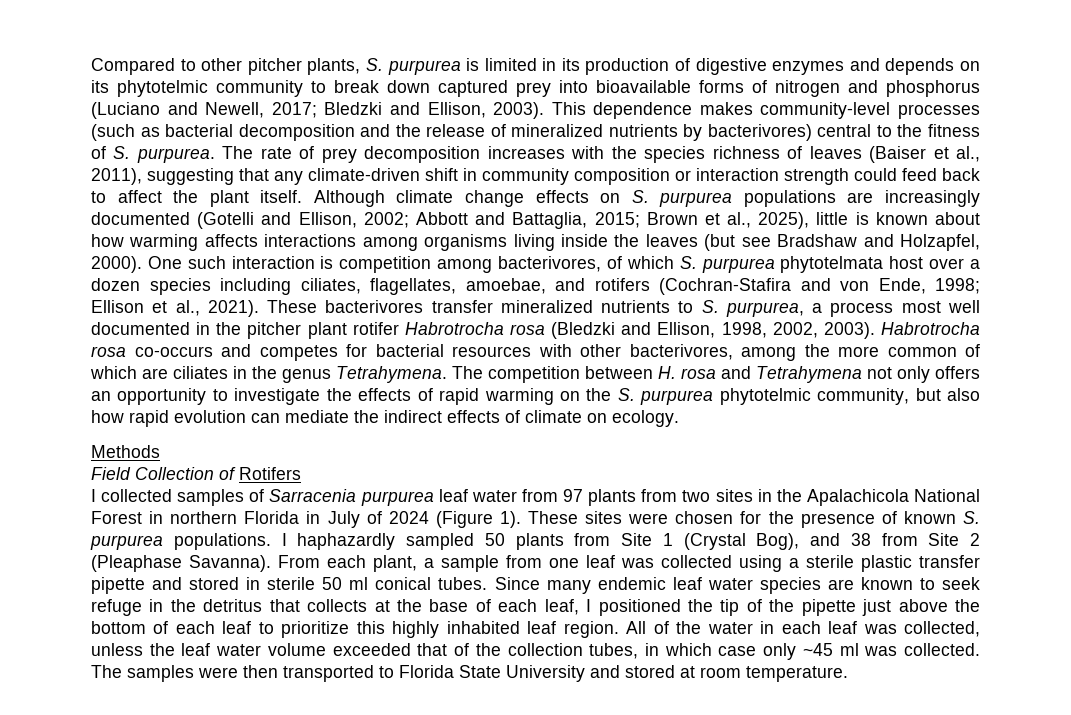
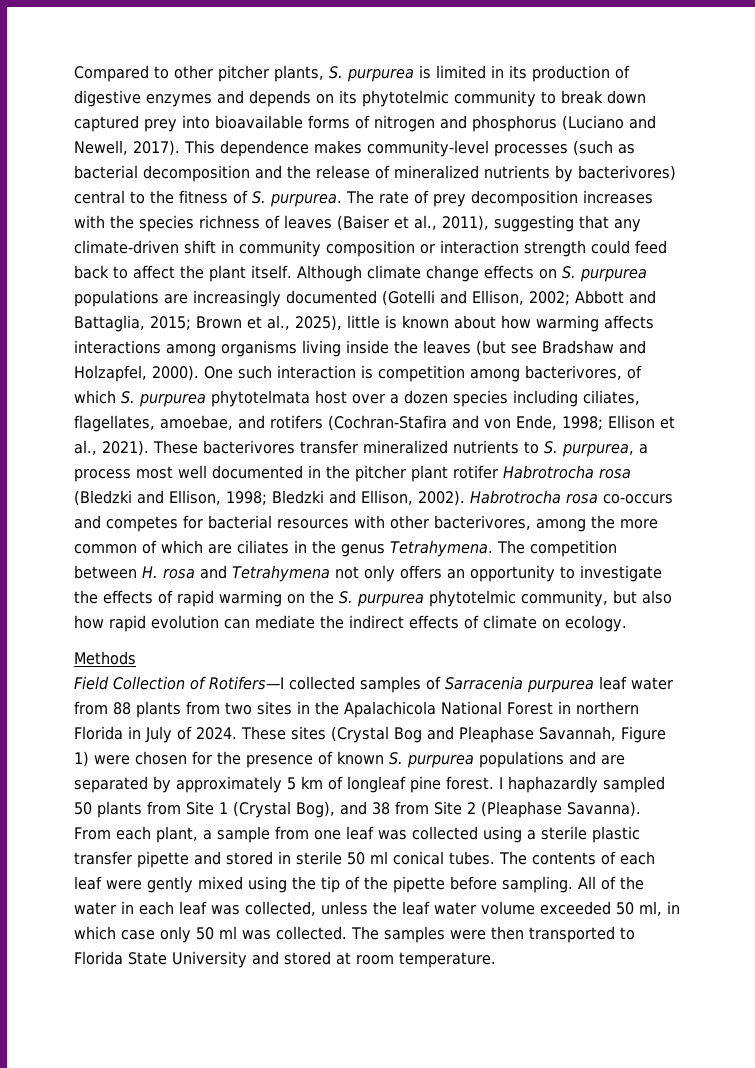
- Compared to other pitcher plants, S. purpurea is limited in its production of digestive enzymes and depends on its phytotelmic community to break down captured prey into bioavailable forms of nitrogen and phosphorus (Luciano and Newell, 2017; Bledzki and Ellison, 2003).
+ Compared to other pitcher plants, S. purpurea is limited in its production of digestive enzymes and depends on its phytotelmic community to break down captured prey into bioavailable forms of nitrogen and phosphorus (Luciano and Newell, 2017).
- These bacterivores transfer mineralized nutrients to S. purpurea, a process most well documented in the pitcher plant rotifer Habrotrocha rosa (Bledzki and Ellison, 1998, 2002, 2003).
+ These bacterivores transfer mineralized nutrients to S. purpurea, a process most well documented in the pitcher plant rotifer Habrotrocha rosa (Bledzki and Ellison, 1998; Bledzki and Ellison, 2002).
- Field Collection of Rotifers
- I collected samples of Sarracenia purpurea leaf water from 97 plants from two sites in the Apalachicola National Forest in northern Florida in July of 2024 (Figure 1). These sites were chosen for the presence of known S. purpurea populations.
+ Field Collection of Rotifers—I collected samples of Sarracenia purpurea leaf water from 88 plants from two sites in the Apalachicola National Forest in northern Florida in July of 2024. These sites (Crystal Bog and Pleaphase Savannah, Figure 1) were chosen for the presence of known S. purpurea populations and are separated by approximately 5 km of longleaf pine forest.
- Since many endemic leaf water species are known to seek refuge in the detritus that collects at the base of each leaf, I positioned the tip of the pipette just above the bottom of each leaf to prioritize this highly inhabited leaf region.
+ The contents of each leaf were gently mixed using the tip of the pipette before sampling.
- All of the water in each leaf was collected, unless the leaf water volume exceeded that of the collection tubes, in which case only ~45 ml was collected.
+ All of the water in each leaf was collected, unless the leaf water volume exceeded 50 ml, in which case only 50 ml was collected.

